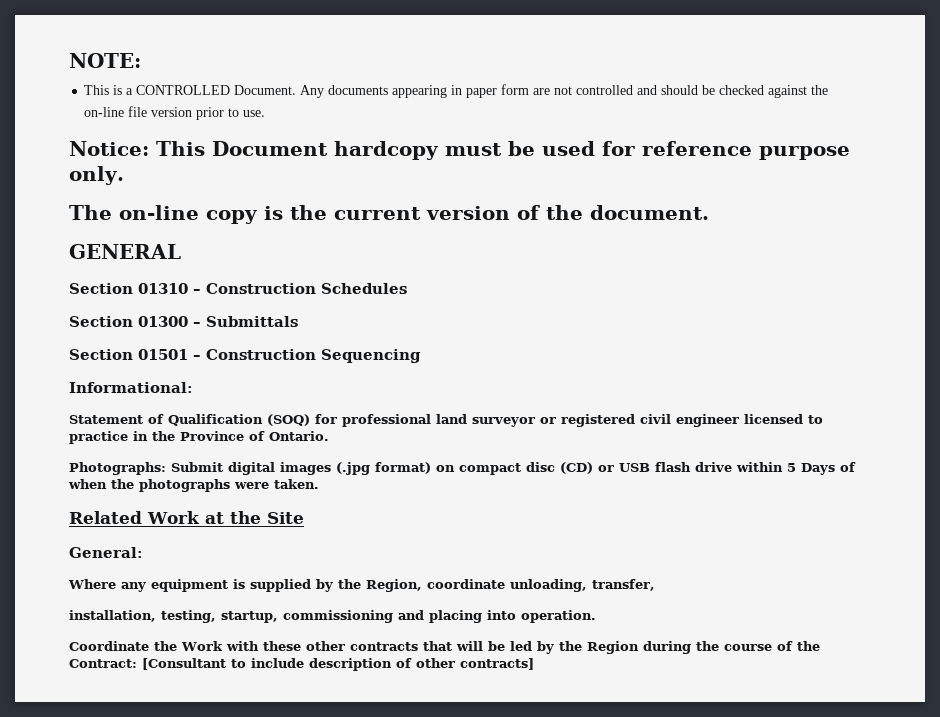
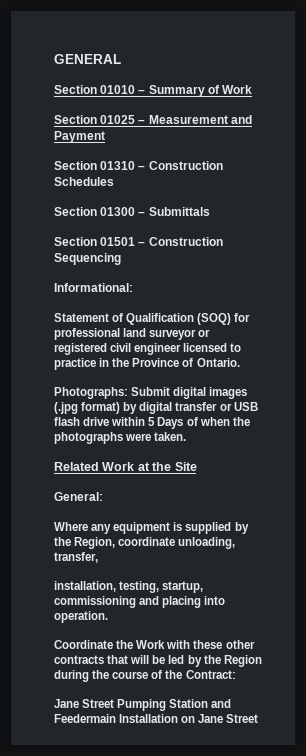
- NOTE:
- This is a CONTROLLED Document. Any documents appearing in paper form are not controlled and should be checked against the on-line file version prior to use.
- Notice: This Document hardcopy must be used for reference purpose only.
- The on-line copy is the current version of the document.
  GENERAL
+ Section 01010 – Summary of Work
+ Section 01025 – Measurement and Payment
- Photographs: Submit digital images (.jpg format) on compact disc (CD) or USB flash drive within 5 Days of when the photographs were taken.
+ Photographs: Submit digital images (.jpg format) by digital transfer or USB flash drive within 5 Days of when the photographs were taken.
- Coordinate the Work with these other contracts that will be led by the Region during the course of the Contract: [Consultant to include description of other contracts]
+ Coordinate the Work with these other contracts that will be led by the Region during the course of the Contract:
+ Jane Street Pumping Station and Feedermain Installation on Jane Street

